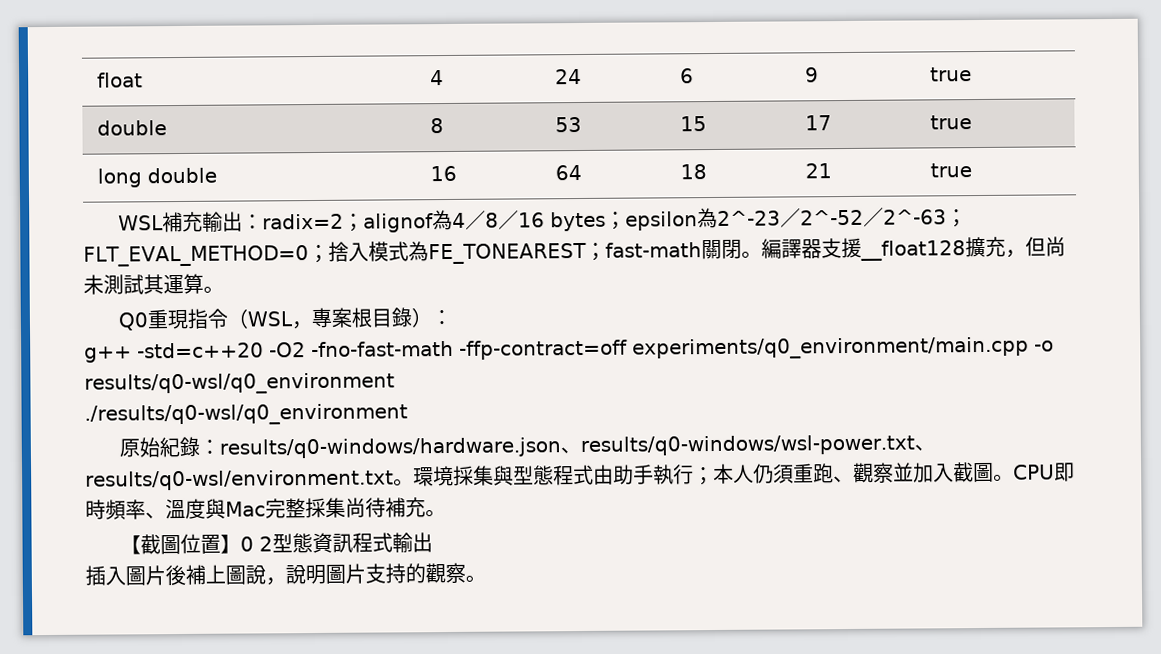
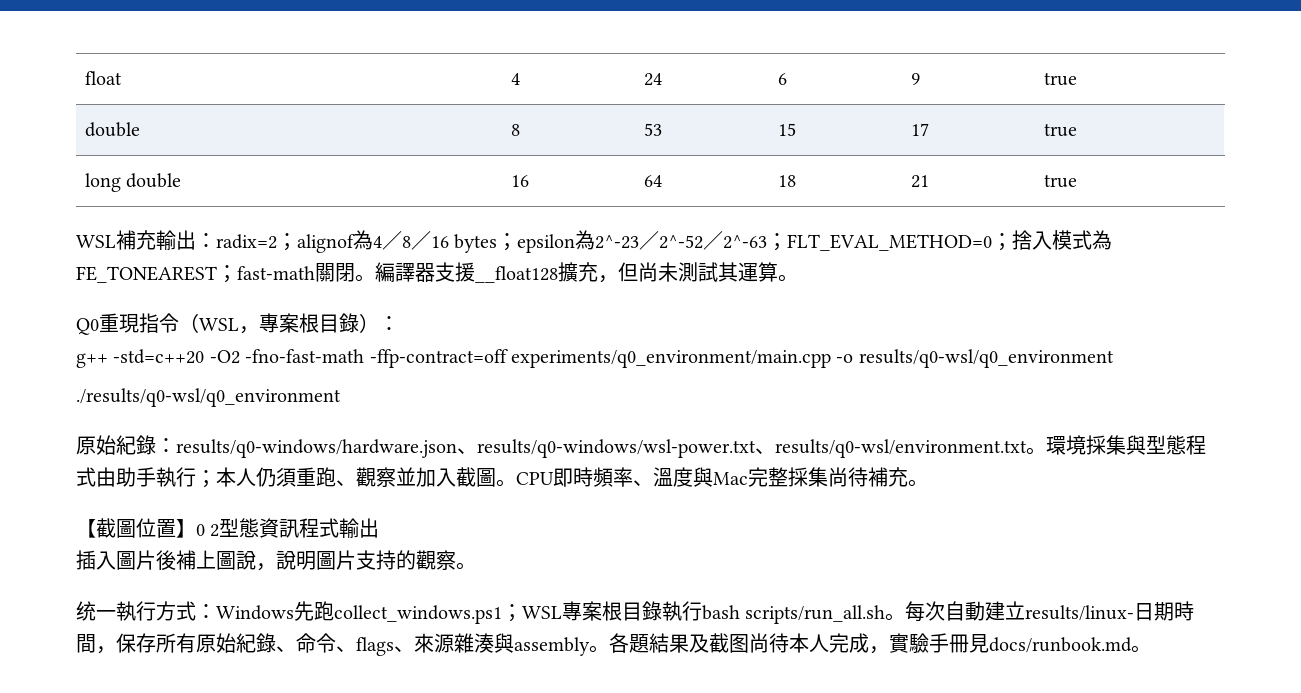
+ 统一執行方式：Windows先跑collect_windows.ps1；WSL專案根目錄執行bash scripts/run_all.sh。每次自動建立results/linux-日期時間，保存所有原始紀錄、命令、flags、來源雜湊與assembly。各題結果及截图尚待本人完成，實驗手冊見docs/runbook.md。

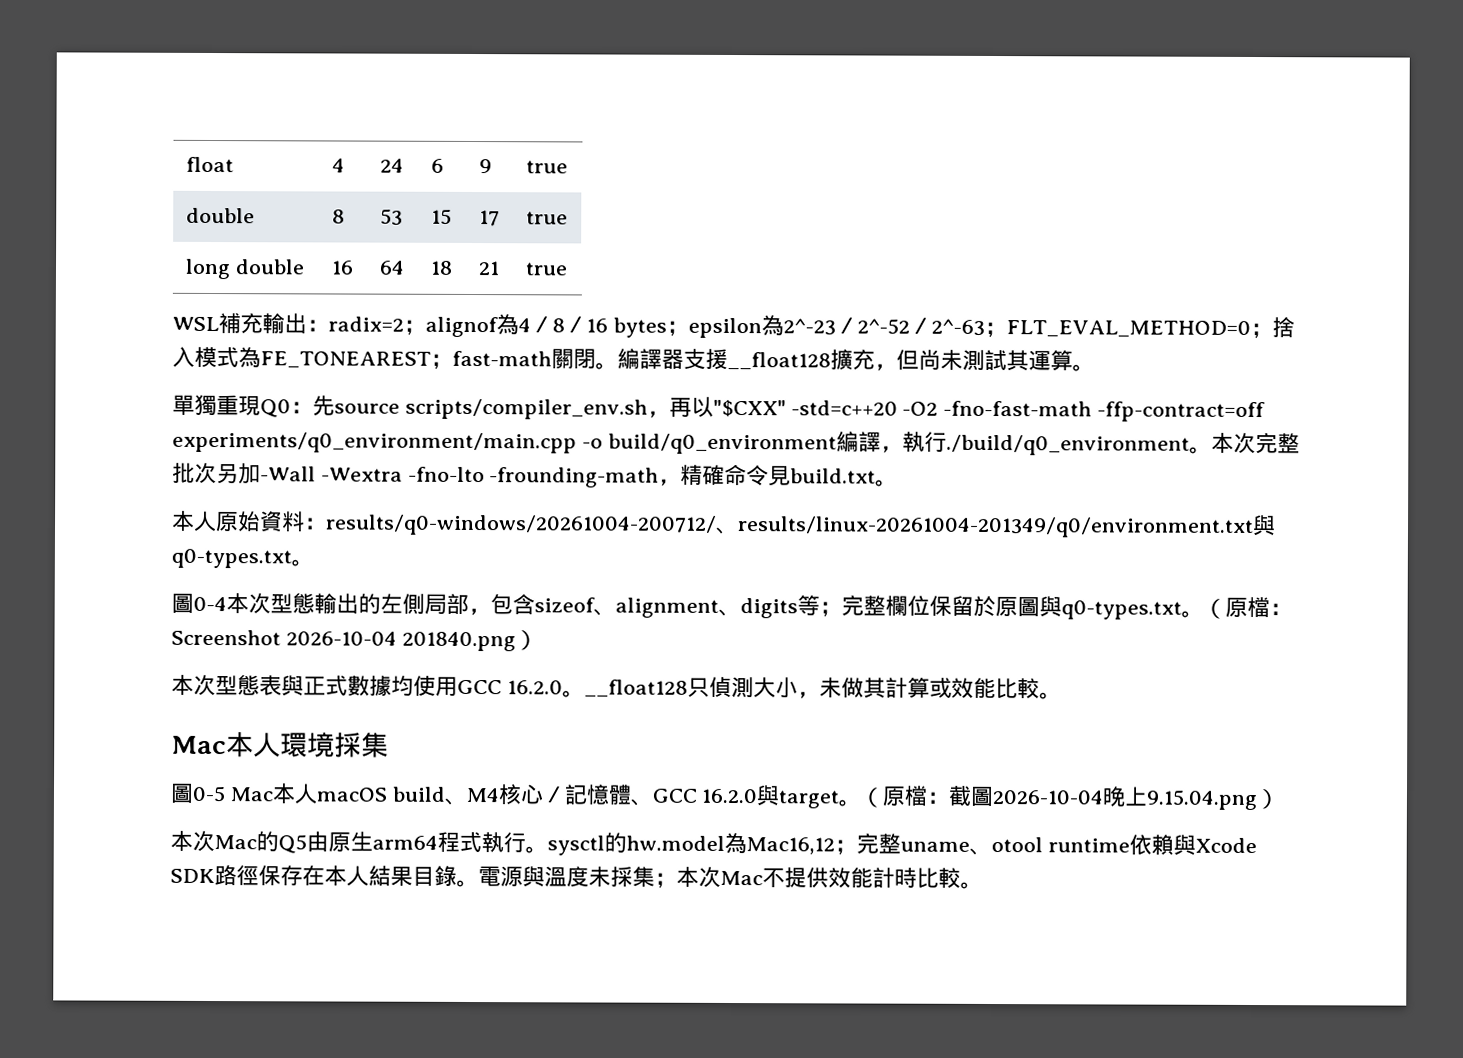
- Q0重現指令（WSL，專案根目錄）：
- g++ -std=c++20 -O2 -fno-fast-math -ffp-contract=off experiments/q0_environment/main.cpp -o results/q0-wsl/q0_environment
- ./results/q0-wsl/q0_environment
- 原始紀錄：results/q0-windows/hardware.json、results/q0-windows/wsl-power.txt、results/q0-wsl/environment.txt。環境採集與型態程式由助手執行；本人仍須重跑、觀察並加入截圖。CPU即時頻率、溫度與Mac完整採集尚待補充。
- 【截圖位置】0 2型態資訊程式輸出
- 插入圖片後補上圖說，說明圖片支持的觀察。
- 统一執行方式：Windows先跑collect_windows.ps1；WSL專案根目錄執行bash scripts/run_all.sh。每次自動建立results/linux-日期時間，保存所有原始紀錄、命令、flags、來源雜湊與assembly。各題結果及截图尚待本人完成，實驗手冊見docs/runbook.md。
+ 單獨重現Q0：先source scripts/compiler_env.sh，再以"$CXX" -std=c++20 -O2 -fno-fast-math -ffp-contract=off experiments/q0_environment/main.cpp -o build/q0_environment編譯，執行./build/q0_environment。本次完整批次另加-Wall -Wextra -fno-lto -frounding-math，精確命令見build.txt。
+ 本人原始資料：results/q0-windows/20261004-200712/、results/linux-20261004-201349/q0/environment.txt與q0-types.txt。
+ 圖0-4本次型態輸出的左側局部，包含sizeof、alignment、digits等；完整欄位保留於原圖與q0-types.txt。（原檔：Screenshot 2026-10-04 201840.png）
+ 本次型態表與正式數據均使用GCC 16.2.0。__float128只偵測大小，未做其計算或效能比較。
+ Mac本人環境採集
+ 圖0-5 Mac本人macOS build、M4核心／記憶體、GCC 16.2.0與target。（原檔：截圖2026-10-04晚上9.15.04.png）
+ 本次Mac的Q5由原生arm64程式執行。sysctl的hw.model為Mac16,12；完整uname、otool runtime依賴與Xcode SDK路徑保存在本人結果目錄。電源與溫度未採集；本次Mac不提供效能計時比較。

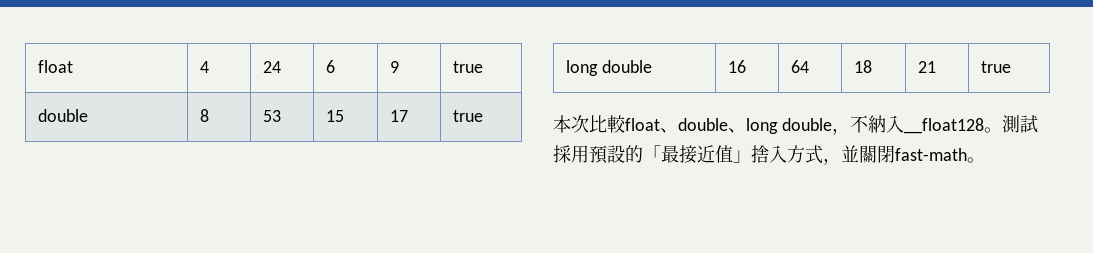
- WSL補充輸出：radix=2；alignof為4／8／16 bytes；epsilon為2^-23／2^-52／2^-63；FLT_EVAL_METHOD=0；捨入模式為FE_TONEAREST；fast-math關閉。編譯器支援__float128擴充，但尚未測試其運算。
- 單獨重現Q0：先source scripts/compiler_env.sh，再以"$CXX" -std=c++20 -O2 -fno-fast-math -ffp-contract=off experiments/q0_environment/main.cpp -o build/q0_environment編譯，執行./build/q0_environment。本次完整批次另加-Wall -Wextra -fno-lto -frounding-math，精確命令見build.txt。
- 本人原始資料：results/q0-windows/20261004-200712/、results/linux-20261004-201349/q0/environment.txt與q0-types.txt。
- 圖0-4本次型態輸出的左側局部，包含sizeof、alignment、digits等；完整欄位保留於原圖與q0-types.txt。（原檔：Screenshot 2026-10-04 201840.png）
- 本次型態表與正式數據均使用GCC 16.2.0。__float128只偵測大小，未做其計算或效能比較。
- Mac本人環境採集
- 圖0-5 Mac本人macOS build、M4核心／記憶體、GCC 16.2.0與target。（原檔：截圖2026-10-04晚上9.15.04.png）
- 本次Mac的Q5由原生arm64程式執行。sysctl的hw.model為Mac16,12；完整uname、otool runtime依賴與Xcode SDK路徑保存在本人結果目錄。電源與溫度未採集；本次Mac不提供效能計時比較。
+ 本次比較float、double、long double，不納入__float128。測試採用預設的「最接近值」捨入方式，並關閉fast-math。

